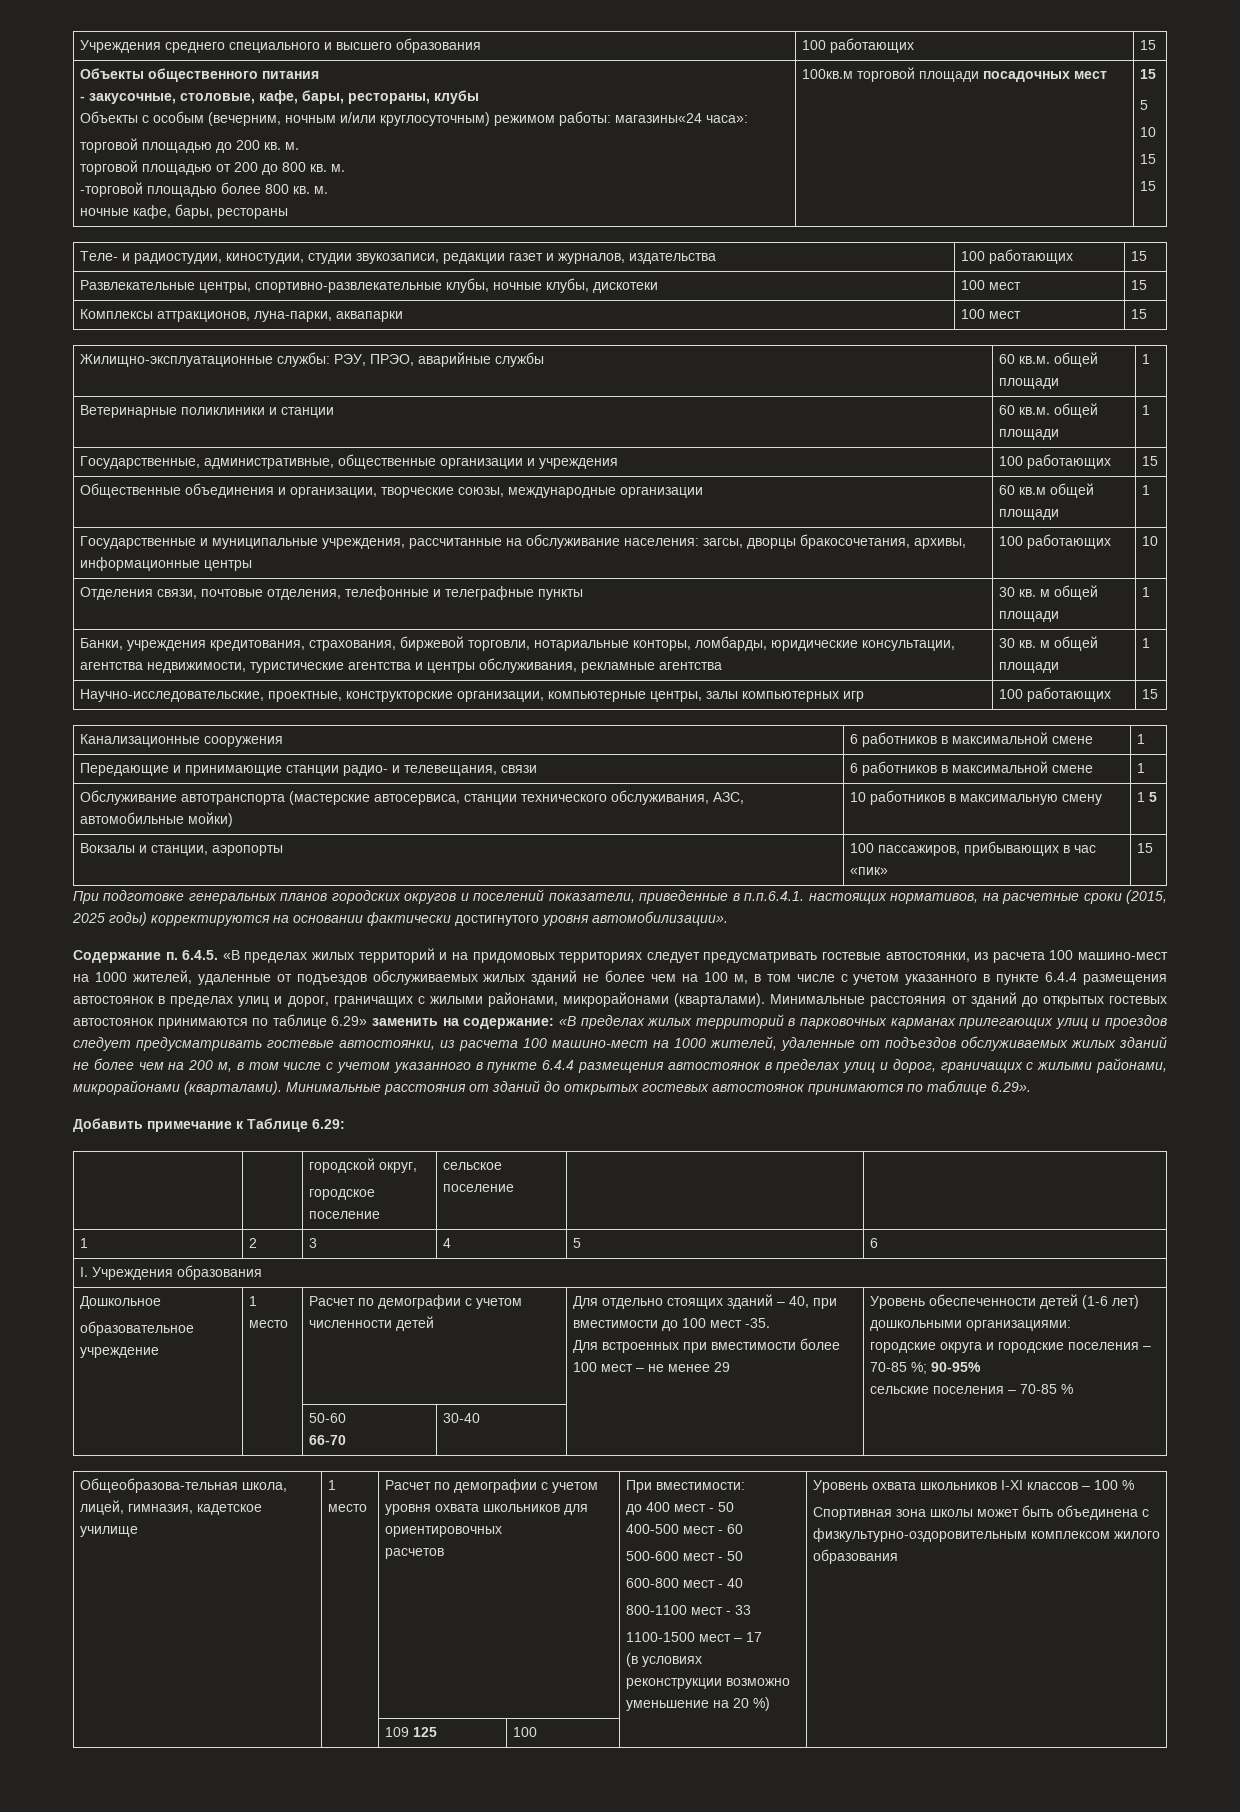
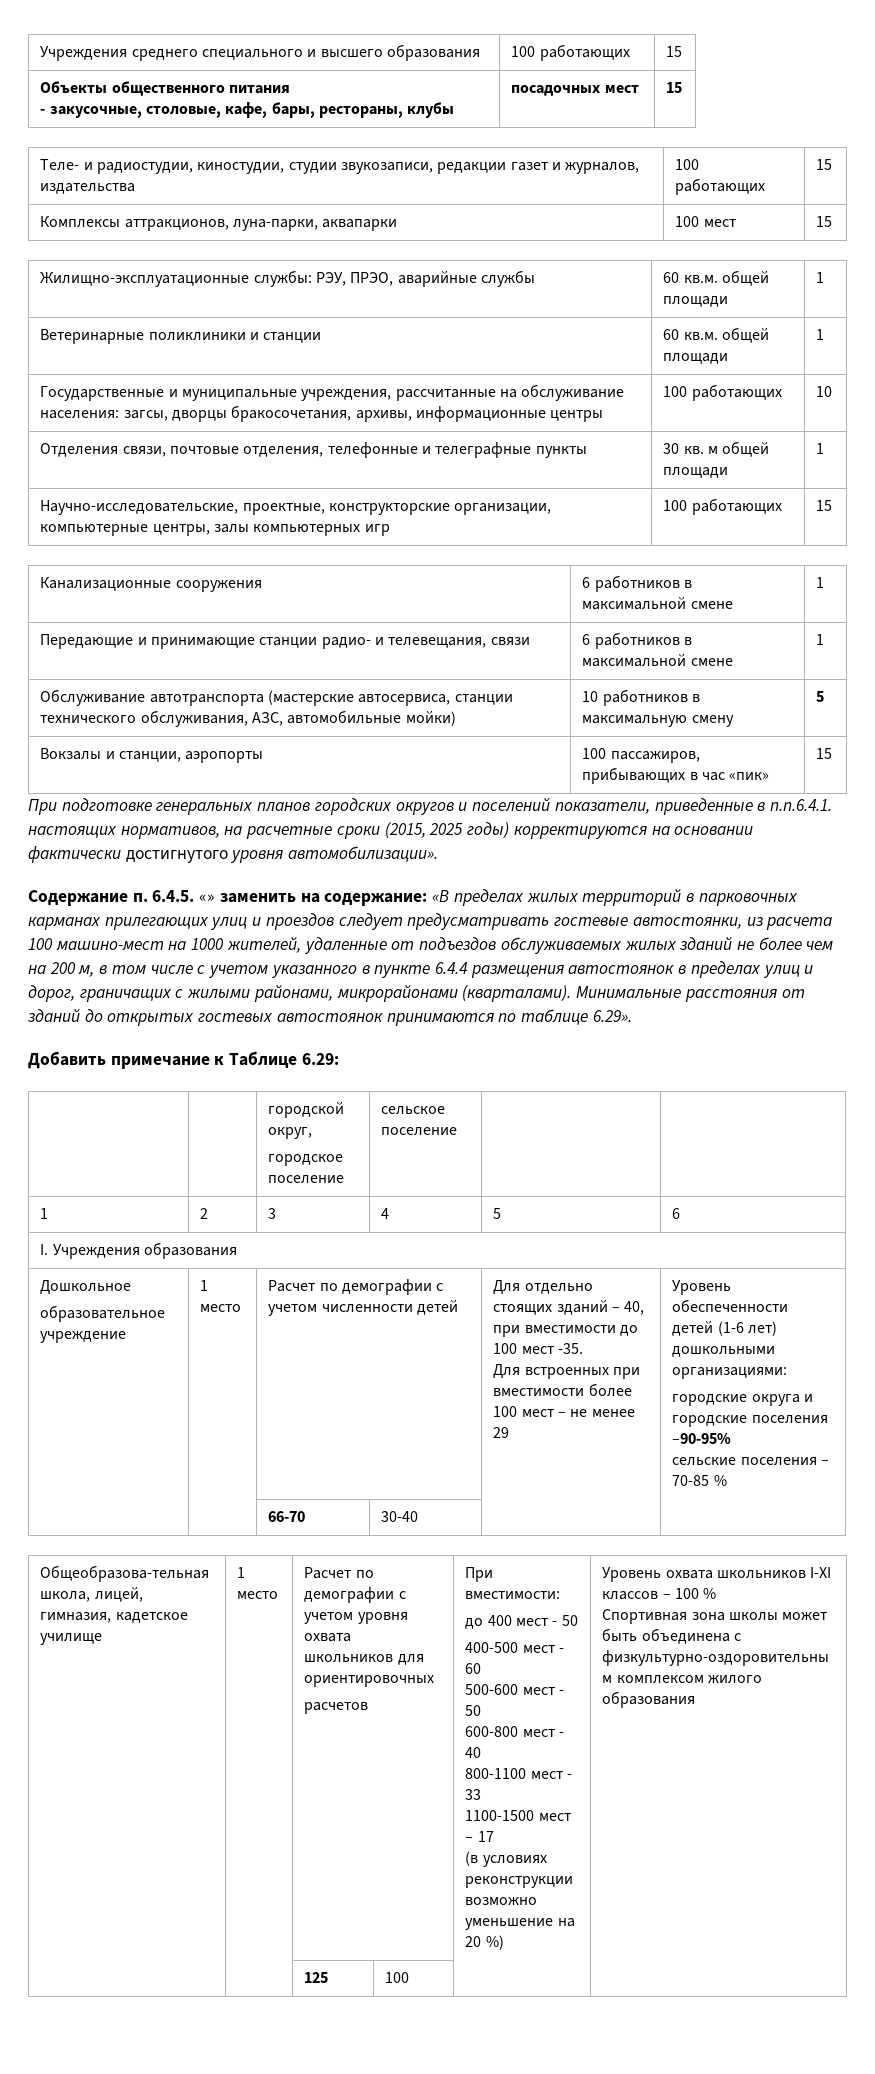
- Объекты с особым (вечерним, ночным и/или круглосуточным) режимом работы: магазины«24 часа»:
- торговой площадью до 200 кв. м.
- торговой площадью от 200 до 800 кв. м.
- -торговой площадью более 800 кв. м.
- ночные кафе, бары, рестораны | 100кв.м торговой площади посадочных мест | 15
- 5
- 10
- 15
- 15
+ посадочных мест | 15
- Развлекательные центры, спортивно-развлекательные клубы, ночные клубы, дискотеки | 100 мест | 15
- Государственные, административные, общественные организации и учреждения | 100 работающих | 15
- Общественные объединения и организации, творческие союзы, международные организации | 60 кв.м общей площади | 1
- Банки, учреждения кредитования, страхования, биржевой торговли, нотариальные конторы, ломбарды, юридические консультации, агентства недвижимости, туристические агентства и центры обслуживания, рекламные агентства | 30 кв. м общей площади | 1
- Обслуживание автотранспорта (мастерские автосервиса, станции технического обслуживания, АЗС, автомобильные мойки) | 10 работников в максимальную смену | 1 5
+ Обслуживание автотранспорта (мастерские автосервиса, станции технического обслуживания, АЗС, автомобильные мойки) | 10 работников в максимальную смену | 5
- Содержание п. 6.4.5. «В пределах жилых территорий и на придомовых территориях следует предусматривать гостевые автостоянки, из расчета 100 машино-мест на 1000 жителей, удаленные от подъездов обслуживаемых жилых зданий не более чем на 100 м, в том числе с учетом указанного в пункте 6.4.4 размещения автостоянок в пределах улиц и дорог, граничащих с жилыми районами, микрорайонами (кварталами). Минимальные расстояния от зданий до открытых гостевых автостоянок принимаются по таблице 6.29» заменить на содержание:
+ Содержание п. 6.4.5. «» заменить на содержание:
- городские округа и городские поселения – 70-85 %; 90-95%
+ городские округа и городские поселения –90-95%
- | | 50-60
- 66-70 | 30-40 | |
+ | | 66-70 | 30-40 | |
- | | 109 125 | 100 | |
+ | | 125 | 100 | |

